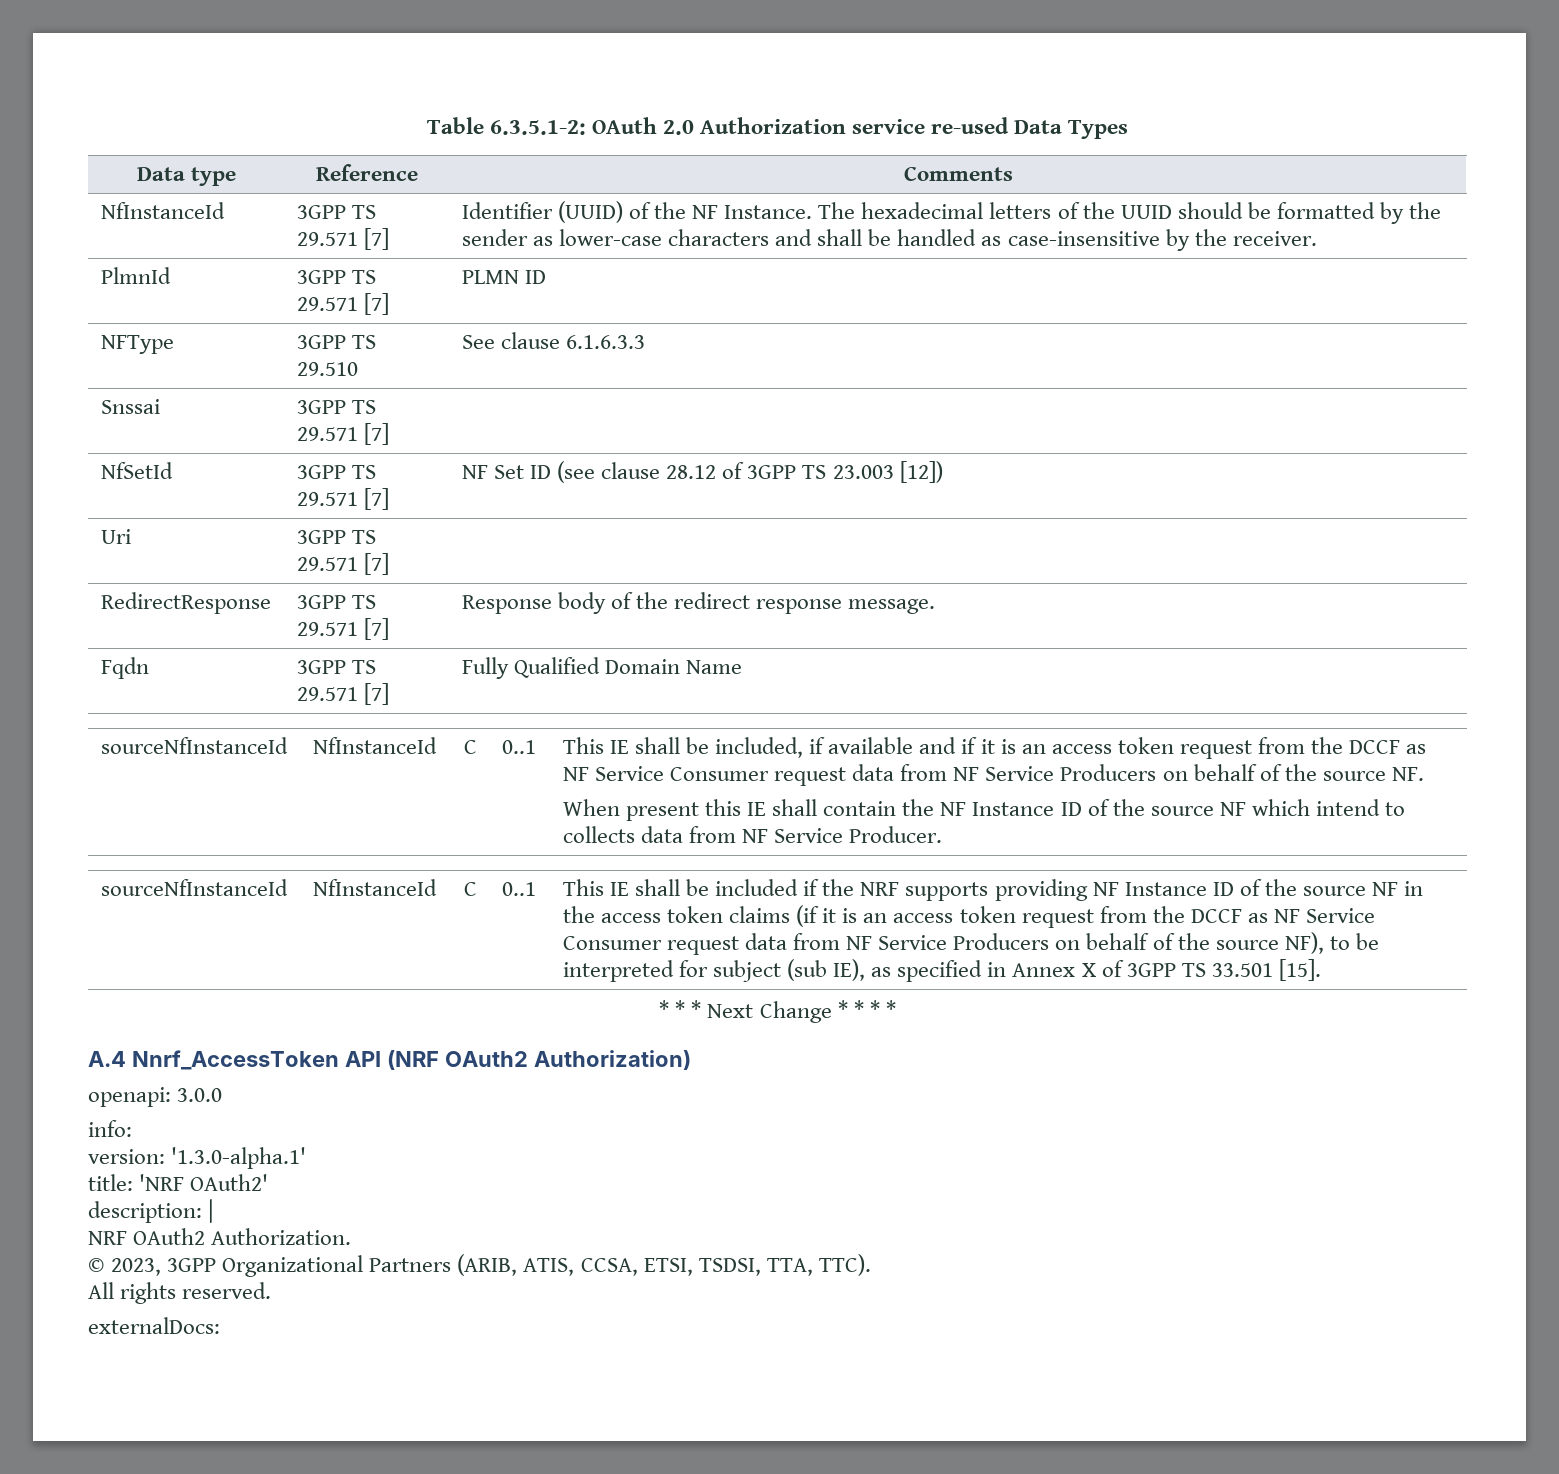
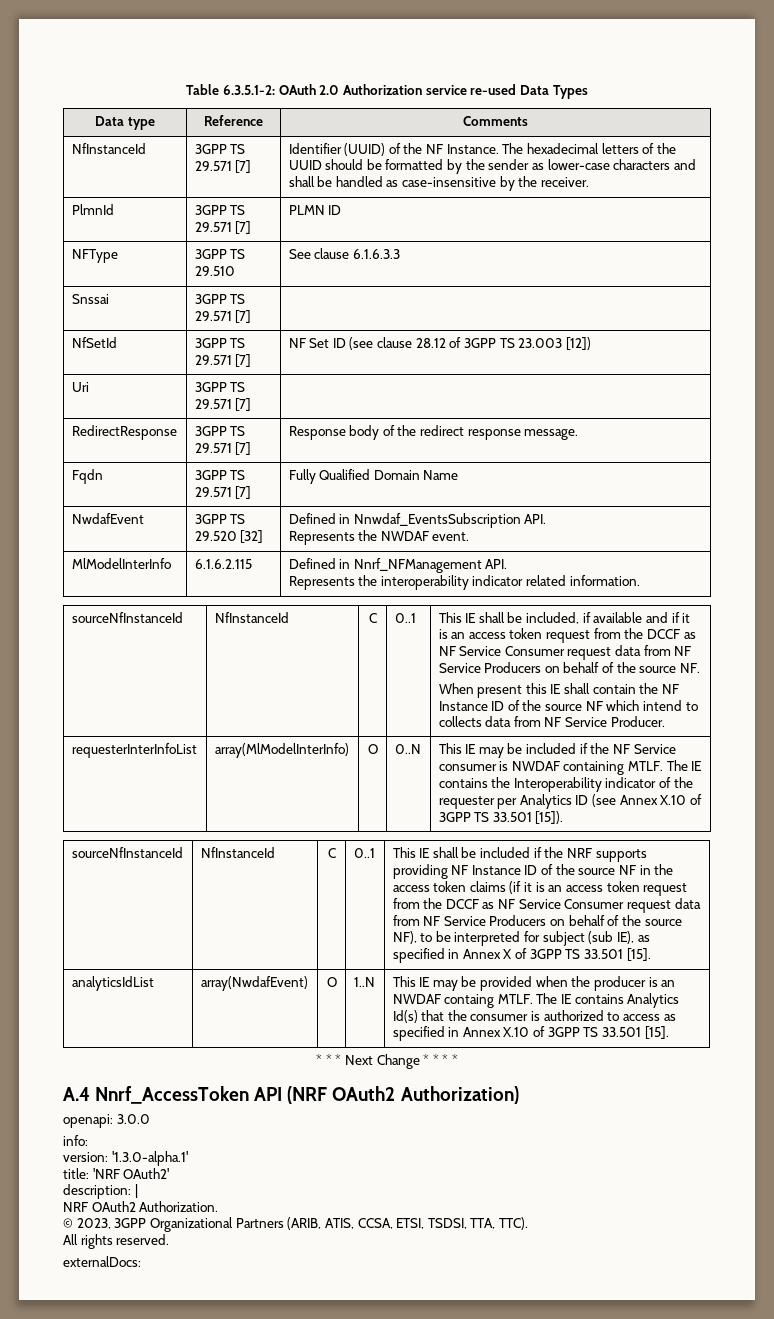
+ NwdafEvent | 3GPP TS 29.520 [32] | Defined in Nnwdaf_EventsSubscription API.
+ Represents the NWDAF event.
+ MlModelInterInfo | 6.1.6.2.115 | Defined in Nnrf_NFManagement API.
+ Represents the interoperability indicator related information.
+ requesterInterInfoList | array(MlModelInterInfo) | O | 0..N | This IE may be included if the NF Service consumer is NWDAF containing MTLF. The IE contains the Interoperability indicator of the requester per Analytics ID (see Annex X.10 of 3GPP TS 33.501 [15]).
+ analyticsIdList | array(NwdafEvent) | O | 1..N | This IE may be provided when the producer is an NWDAF containg MTLF. The IE contains Analytics Id(s) that the consumer is authorized to access as specified in Annex X.10 of 3GPP TS 33.501 [15].

